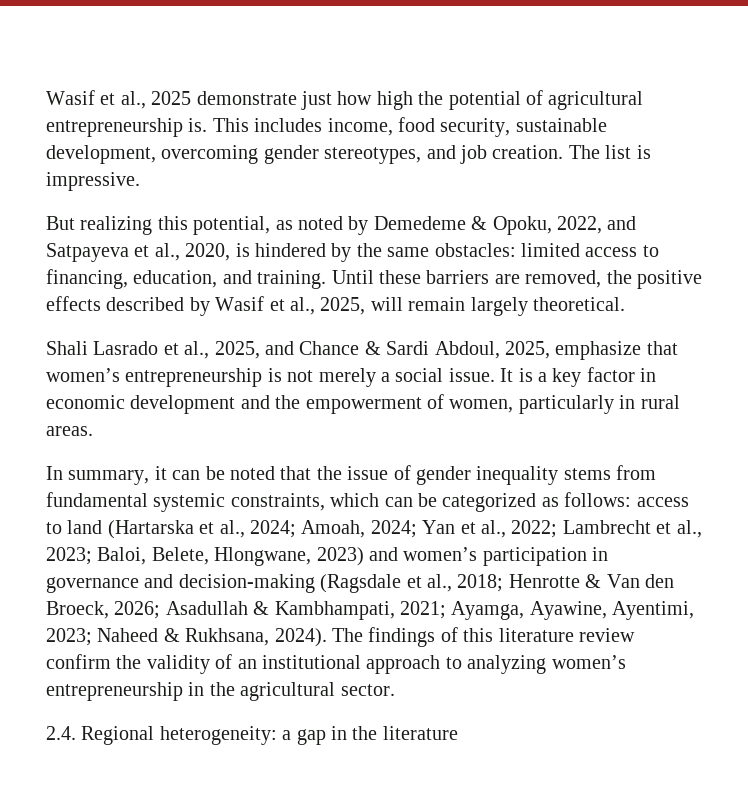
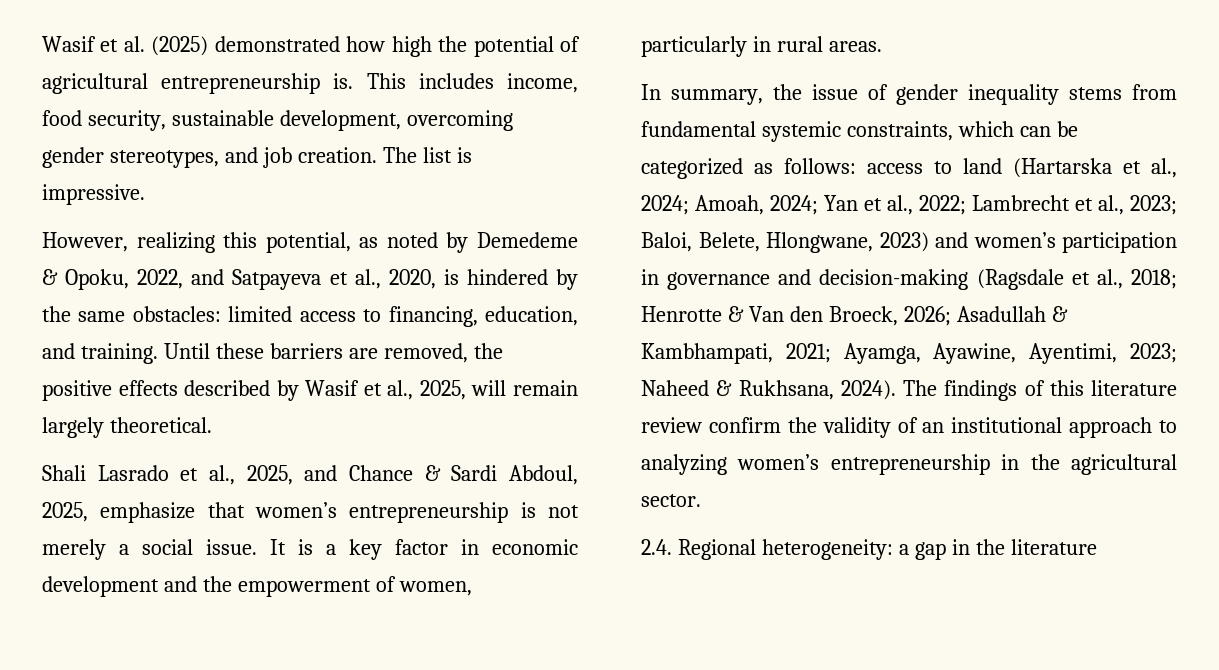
- Wasif et al., 2025 demonstrate just how high the potential of agricultural entrepreneurship is.
+ Wasif et al. (2025) demonstrated how high the potential of agricultural entrepreneurship is.
- But realizing this potential, as noted by Demedeme & Opoku, 2022, and Satpayeva et al., 2020, is hindered by the same obstacles: limited access to financing, education, and training.
+ However, realizing this potential, as noted by Demedeme & Opoku, 2022, and Satpayeva et al., 2020, is hindered by the same obstacles: limited access to financing, education, and training.
- In summary, it can be noted that the issue of gender inequality stems from fundamental systemic constraints, which can be categorized as follows:
+ In summary, the issue of gender inequality stems from fundamental systemic constraints, which can be categorized as follows:

